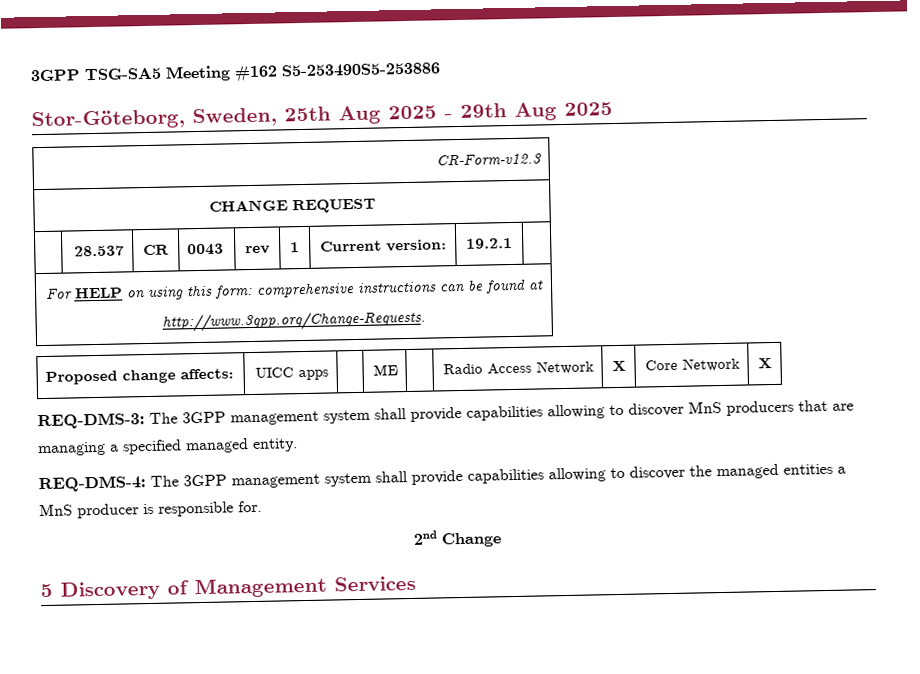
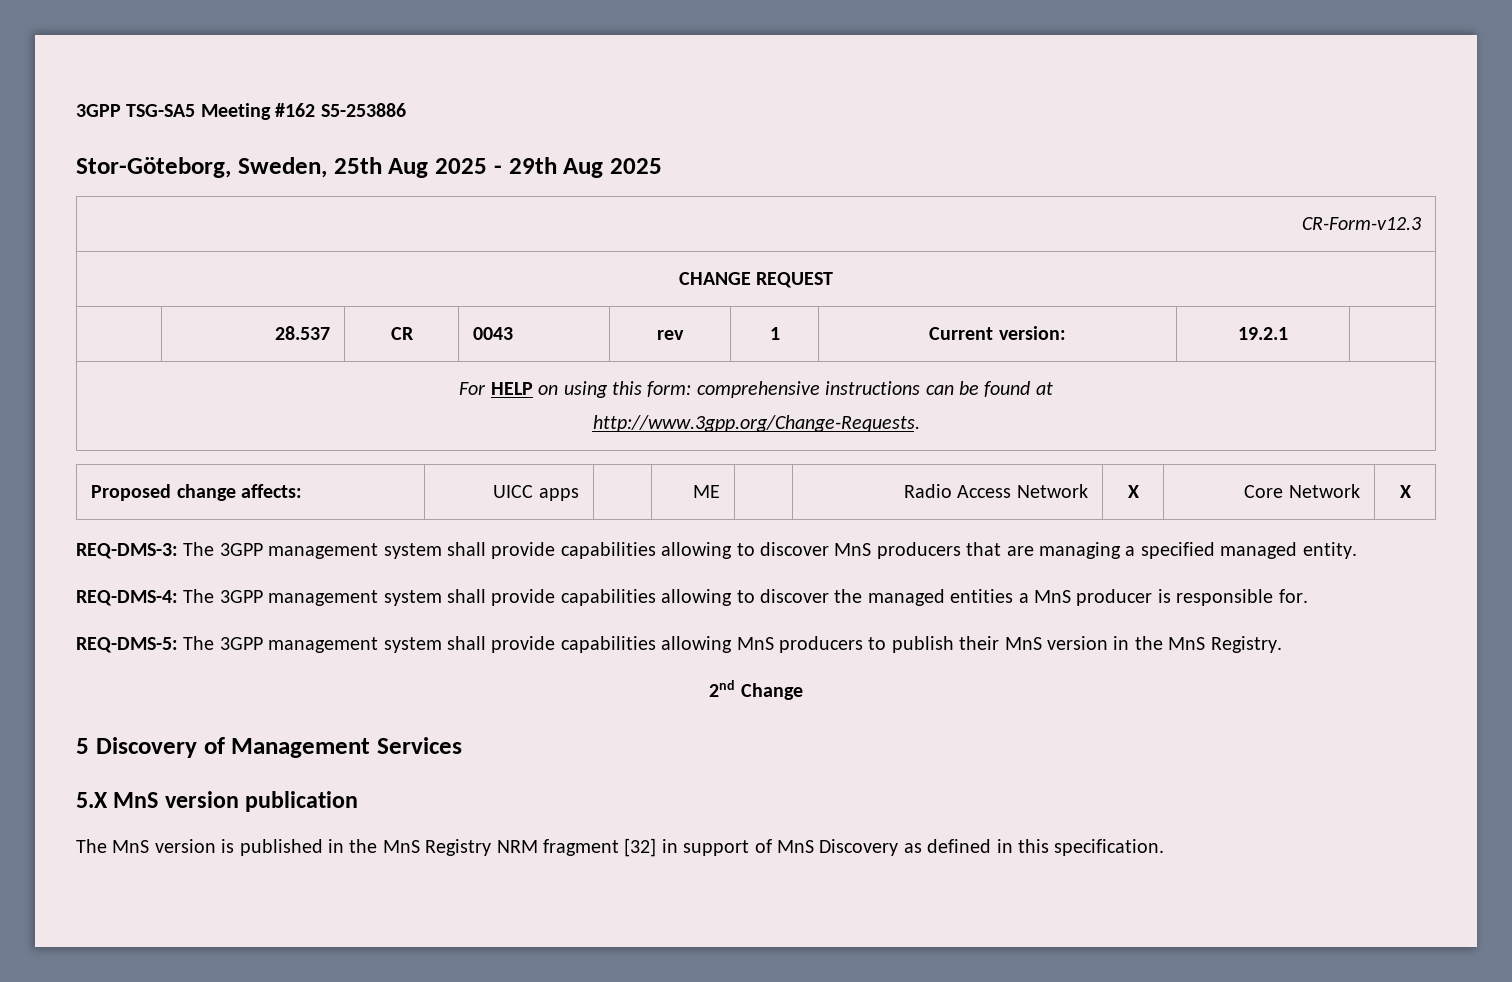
- 3GPP TSG-SA5 Meeting #162 S5-253490S5-253886
+ 3GPP TSG-SA5 Meeting #162 S5-253886
+ REQ-DMS-5: The 3GPP management system shall provide capabilities allowing MnS producers to publish their MnS version in the MnS Registry.
+ 5.X MnS version publication
+ The MnS version is published in the MnS Registry NRM fragment [32] in support of MnS Discovery as defined in this specification.

